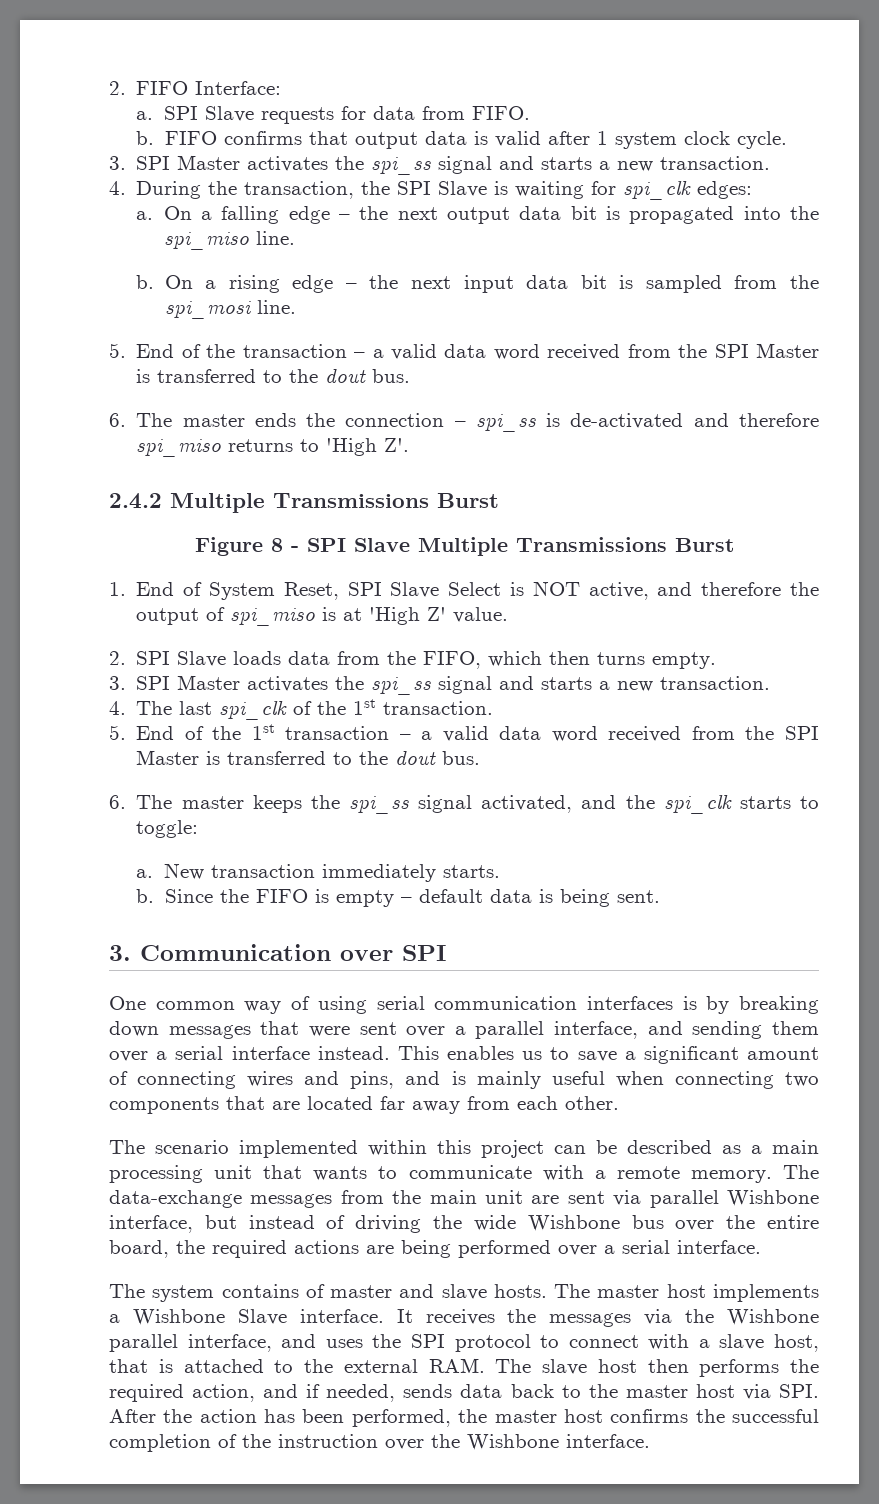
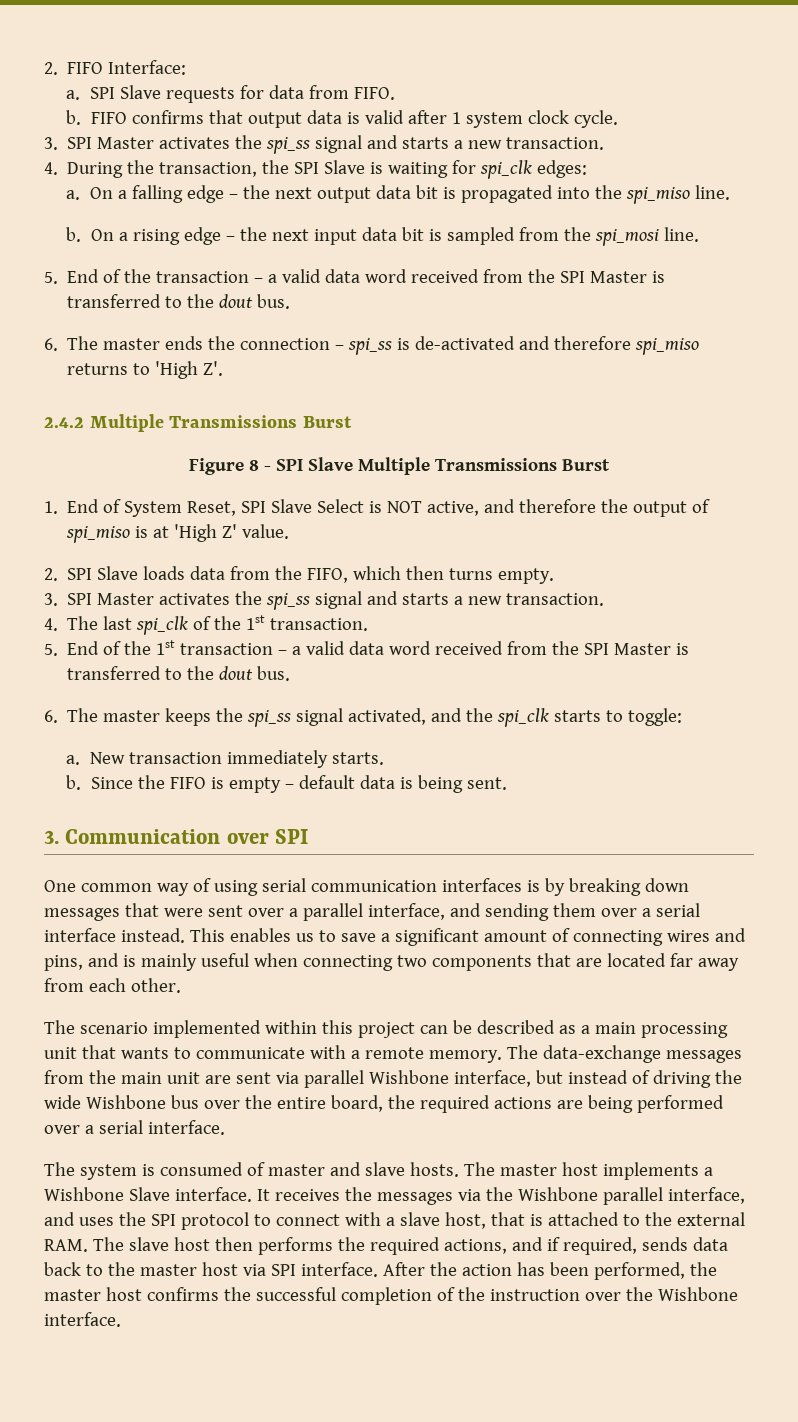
- The system contains of master and slave hosts.
+ The system is consumed of master and slave hosts.
- It receives the messages via the Wishbone parallel interface, and uses the SPI protocol to connect with a slave host, that is attached to the external RAM. The slave host then performs the required action, and if needed, sends data back to the master host via SPI. After the action has been performed, the master host confirms the successful completion of the instruction over the Wishbone interface.
+ It receives the messages via the Wishbone parallel interface, and uses the SPI protocol to connect with a slave host, that is attached to the external RAM. The slave host then performs the required actions, and if required, sends data back to the master host via SPI interface. After the action has been performed, the master host confirms the successful completion of the instruction over the Wishbone interface.

